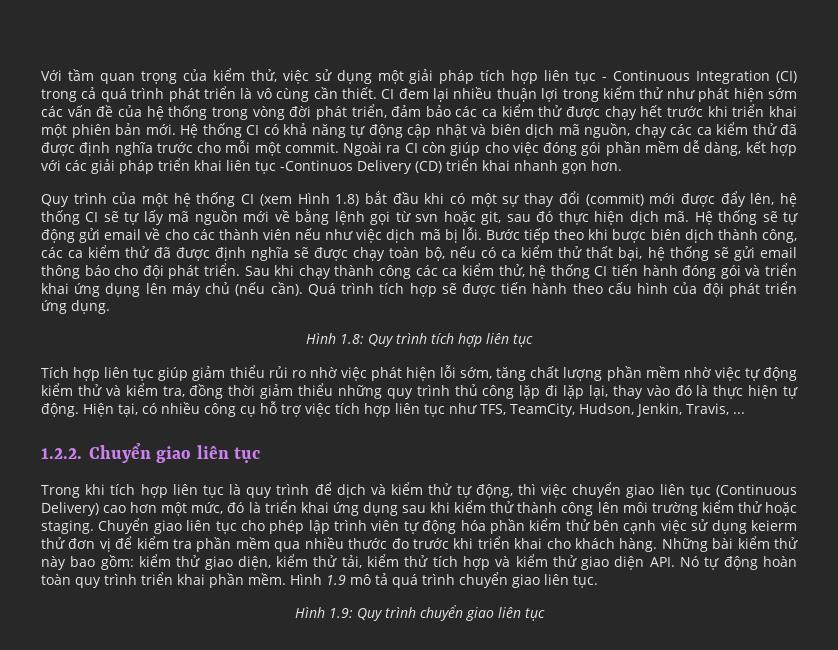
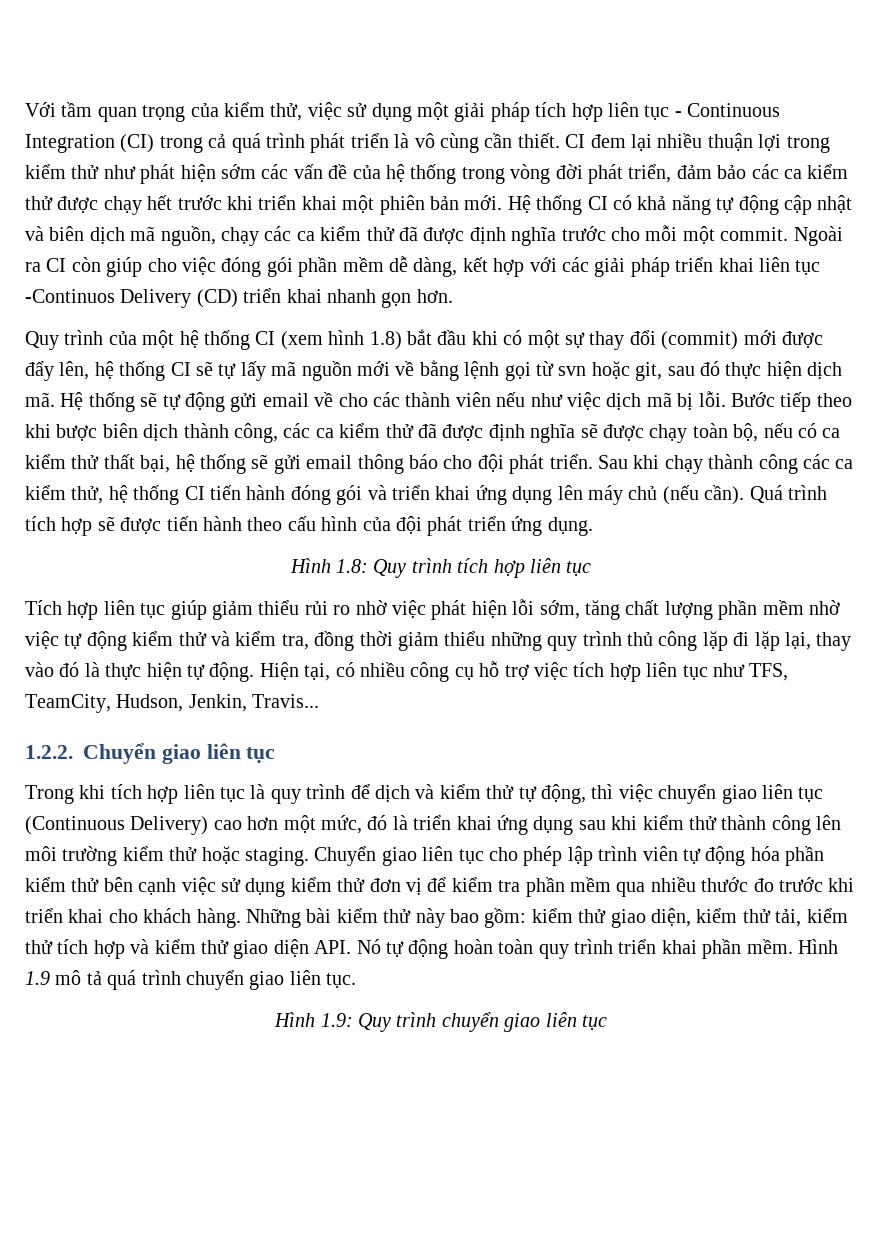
- Quy trình của một hệ thống CI (xem Hình 1.8) bắt đầu khi có một sự thay đổi (commit) mới được đẩy lên, hệ thống CI sẽ tự lấy mã nguồn mới về bằng lệnh gọi từ svn hoặc git, sau đó thực hiện dịch mã.
+ Quy trình của một hệ thống CI (xem hình 1.8) bắt đầu khi có một sự thay đổi (commit) mới được đẩy lên, hệ thống CI sẽ tự lấy mã nguồn mới về bằng lệnh gọi từ svn hoặc git, sau đó thực hiện dịch mã.
- Hiện tại, có nhiều công cụ hỗ trợ việc tích hợp liên tục như TFS, TeamCity, Hudson, Jenkin, Travis, ...
+ Hiện tại, có nhiều công cụ hỗ trợ việc tích hợp liên tục như TFS, TeamCity, Hudson, Jenkin, Travis...
- Chuyển giao liên tục cho phép lập trình viên tự động hóa phần kiểm thử bên cạnh việc sử dụng keierm thử đơn vị để kiểm tra phần mềm qua nhiều thước đo trước khi triển khai cho khách hàng.
+ Chuyển giao liên tục cho phép lập trình viên tự động hóa phần kiểm thử bên cạnh việc sử dụng kiểm thử đơn vị để kiểm tra phần mềm qua nhiều thước đo trước khi triển khai cho khách hàng.

